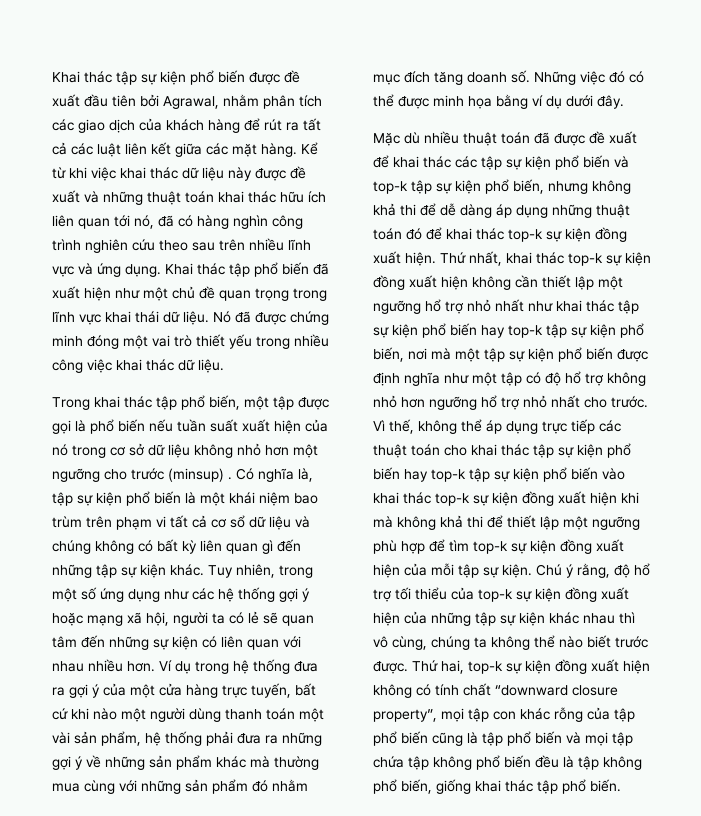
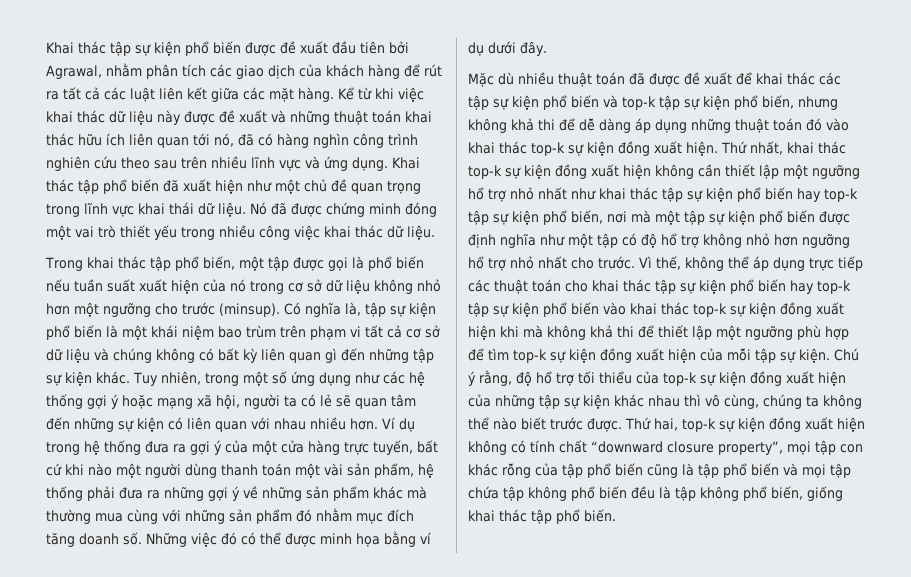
- Trong khai thác tập phổ biến, một tập được gọi là phổ biến nếu tuần suất xuất hiện của nó trong cơ sở dữ liệu không nhỏ hơn một ngưỡng cho trước (minsup) .
+ Trong khai thác tập phổ biến, một tập được gọi là phổ biến nếu tuần suất xuất hiện của nó trong cơ sở dữ liệu không nhỏ hơn một ngưỡng cho trước (minsup).
- Có nghĩa là, tập sự kiện phổ biến là một khái niệm bao trùm trên phạm vi tất cả cơ sổ dữ liệu và chúng không có bất kỳ liên quan gì đến những tập sự kiện khác.
+ Có nghĩa là, tập sự kiện phổ biến là một khái niệm bao trùm trên phạm vi tất cả cơ sở dữ liệu và chúng không có bất kỳ liên quan gì đến những tập sự kiện khác.
- Mặc dù nhiều thuật toán đã được đề xuất để khai thác các tập sự kiện phổ biến và top-k tập sự kiện phổ biến, nhưng không khả thi để dễ dàng áp dụng những thuật toán đó để khai thác top-k sự kiện đồng xuất hiện.
+ Mặc dù nhiều thuật toán đã được đề xuất để khai thác các tập sự kiện phổ biến và top-k tập sự kiện phổ biến, nhưng không khả thi để dễ dàng áp dụng những thuật toán đó vào khai thác top-k sự kiện đồng xuất hiện.

